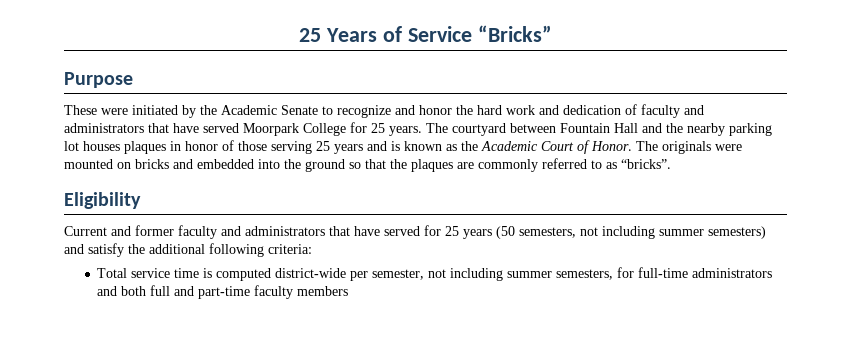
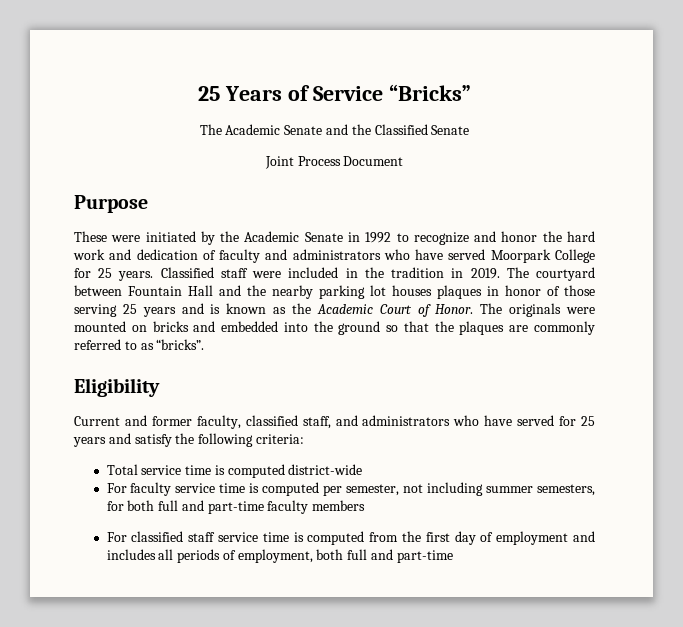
+ The Academic Senate and the Classified Senate
+ Joint Process Document
- These were initiated by the Academic Senate to recognize and honor the hard work and dedication of faculty and administrators that have served Moorpark College for 25 years.
+ These were initiated by the Academic Senate in 1992 to recognize and honor the hard work and dedication of faculty and administrators who have served Moorpark College for 25 years.
+ Classified staff were included in the tradition in 2019.
- Current and former faculty and administrators that have served for 25 years (50 semesters, not including summer semesters) and satisfy the additional following criteria:
+ Current and former faculty, classified staff, and administrators who have served for 25 years and satisfy the following criteria:
- Total service time is computed district-wide per semester, not including summer semesters, for full-time administrators and both full and part-time faculty members
+ Total service time is computed district-wide
+ For faculty service time is computed per semester, not including summer semesters, for both full and part-time faculty members
+ For classified staff service time is computed from the first day of employment and includes all periods of employment, both full and part-time

